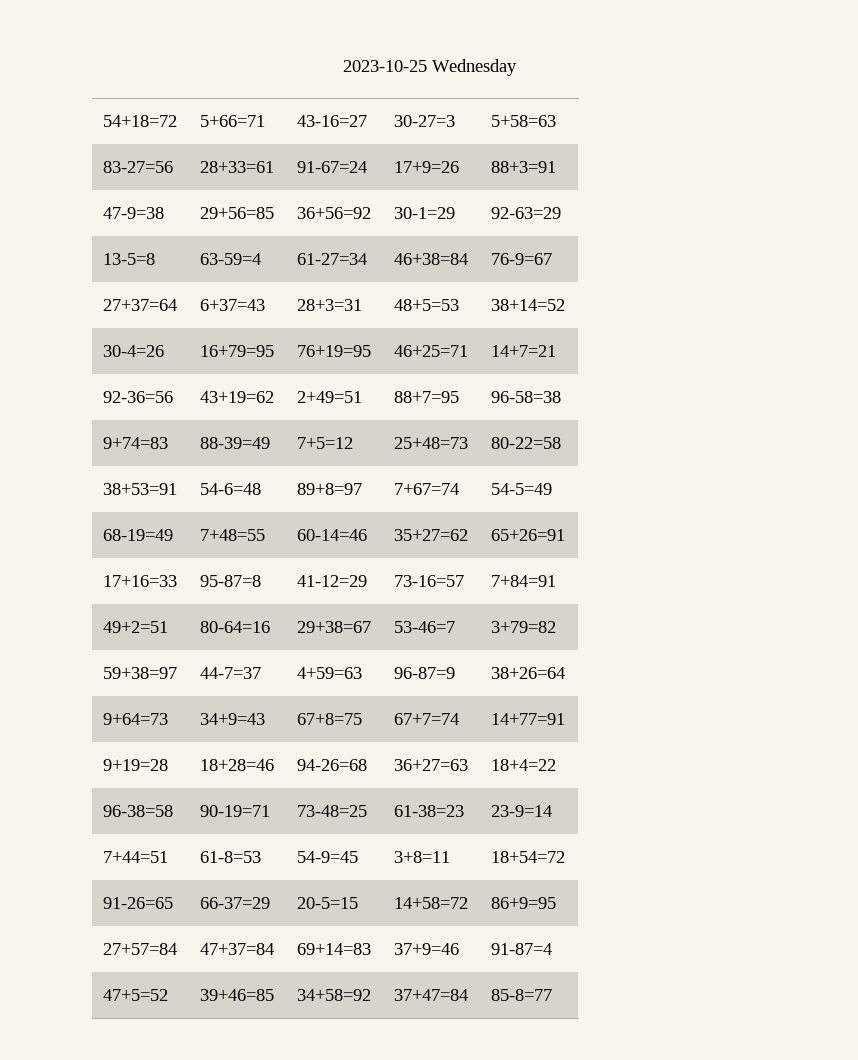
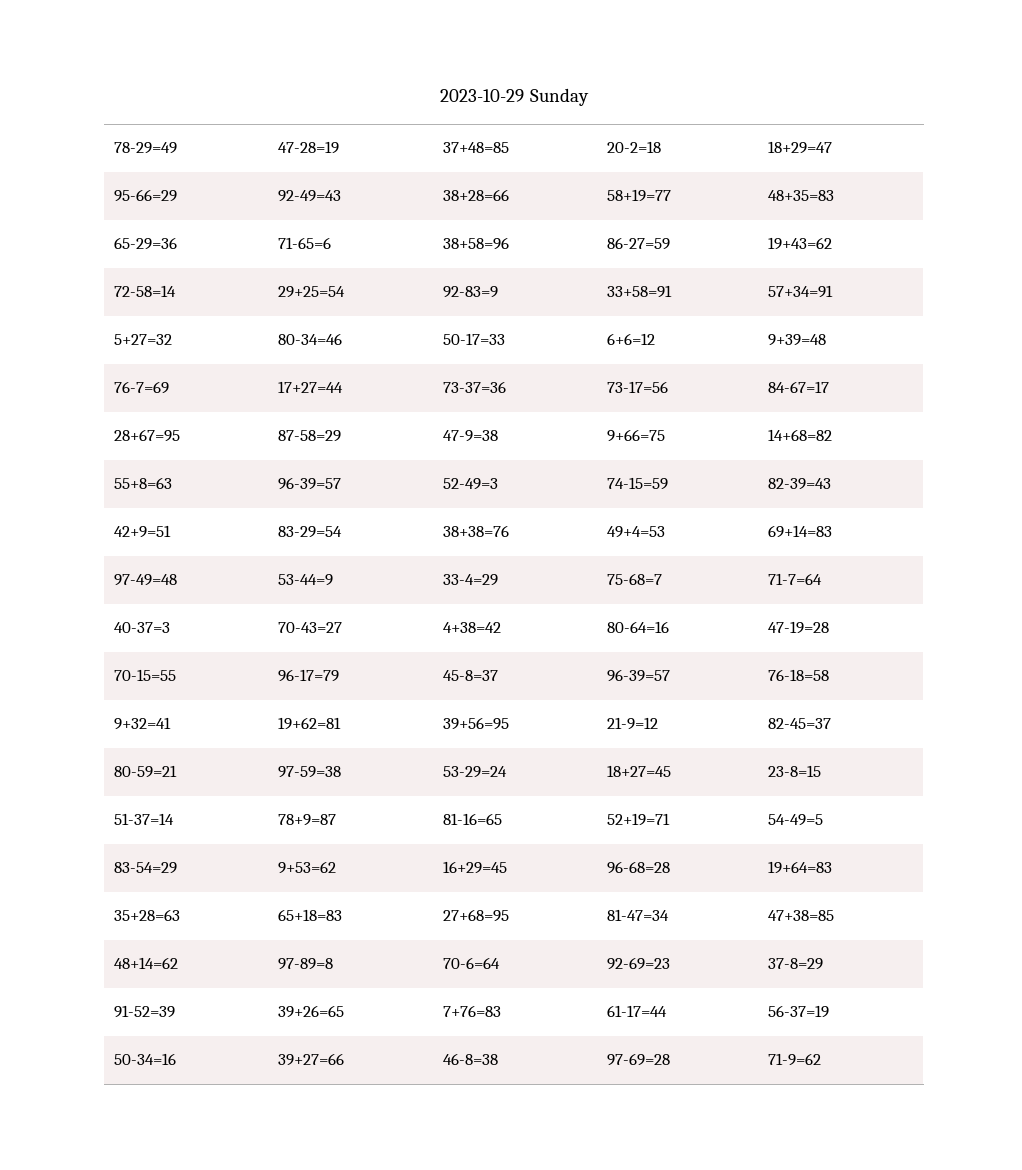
- 2023-10-25 Wednesday
- 54+18=72 | 5+66=71 | 43-16=27 | 30-27=3 | 5+58=63
- 83-27=56 | 28+33=61 | 91-67=24 | 17+9=26 | 88+3=91
- 47-9=38 | 29+56=85 | 36+56=92 | 30-1=29 | 92-63=29
- 13-5=8 | 63-59=4 | 61-27=34 | 46+38=84 | 76-9=67
- 27+37=64 | 6+37=43 | 28+3=31 | 48+5=53 | 38+14=52
- 30-4=26 | 16+79=95 | 76+19=95 | 46+25=71 | 14+7=21
- 92-36=56 | 43+19=62 | 2+49=51 | 88+7=95 | 96-58=38
- 9+74=83 | 88-39=49 | 7+5=12 | 25+48=73 | 80-22=58
- 38+53=91 | 54-6=48 | 89+8=97 | 7+67=74 | 54-5=49
- 68-19=49 | 7+48=55 | 60-14=46 | 35+27=62 | 65+26=91
- 17+16=33 | 95-87=8 | 41-12=29 | 73-16=57 | 7+84=91
- 49+2=51 | 80-64=16 | 29+38=67 | 53-46=7 | 3+79=82
- 59+38=97 | 44-7=37 | 4+59=63 | 96-87=9 | 38+26=64
- 9+64=73 | 34+9=43 | 67+8=75 | 67+7=74 | 14+77=91
- 9+19=28 | 18+28=46 | 94-26=68 | 36+27=63 | 18+4=22
- 96-38=58 | 90-19=71 | 73-48=25 | 61-38=23 | 23-9=14
- 7+44=51 | 61-8=53 | 54-9=45 | 3+8=11 | 18+54=72
- 91-26=65 | 66-37=29 | 20-5=15 | 14+58=72 | 86+9=95
- 27+57=84 | 47+37=84 | 69+14=83 | 37+9=46 | 91-87=4
- 47+5=52 | 39+46=85 | 34+58=92 | 37+47=84 | 85-8=77
+ 2023-10-29 Sunday
+ 78-29=49 | 47-28=19 | 37+48=85 | 20-2=18 | 18+29=47
+ 95-66=29 | 92-49=43 | 38+28=66 | 58+19=77 | 48+35=83
+ 65-29=36 | 71-65=6 | 38+58=96 | 86-27=59 | 19+43=62
+ 72-58=14 | 29+25=54 | 92-83=9 | 33+58=91 | 57+34=91
+ 5+27=32 | 80-34=46 | 50-17=33 | 6+6=12 | 9+39=48
+ 76-7=69 | 17+27=44 | 73-37=36 | 73-17=56 | 84-67=17
+ 28+67=95 | 87-58=29 | 47-9=38 | 9+66=75 | 14+68=82
+ 55+8=63 | 96-39=57 | 52-49=3 | 74-15=59 | 82-39=43
+ 42+9=51 | 83-29=54 | 38+38=76 | 49+4=53 | 69+14=83
+ 97-49=48 | 53-44=9 | 33-4=29 | 75-68=7 | 71-7=64
+ 40-37=3 | 70-43=27 | 4+38=42 | 80-64=16 | 47-19=28
+ 70-15=55 | 96-17=79 | 45-8=37 | 96-39=57 | 76-18=58
+ 9+32=41 | 19+62=81 | 39+56=95 | 21-9=12 | 82-45=37
+ 80-59=21 | 97-59=38 | 53-29=24 | 18+27=45 | 23-8=15
+ 51-37=14 | 78+9=87 | 81-16=65 | 52+19=71 | 54-49=5
+ 83-54=29 | 9+53=62 | 16+29=45 | 96-68=28 | 19+64=83
+ 35+28=63 | 65+18=83 | 27+68=95 | 81-47=34 | 47+38=85
+ 48+14=62 | 97-89=8 | 70-6=64 | 92-69=23 | 37-8=29
+ 91-52=39 | 39+26=65 | 7+76=83 | 61-17=44 | 56-37=19
+ 50-34=16 | 39+27=66 | 46-8=38 | 97-69=28 | 71-9=62

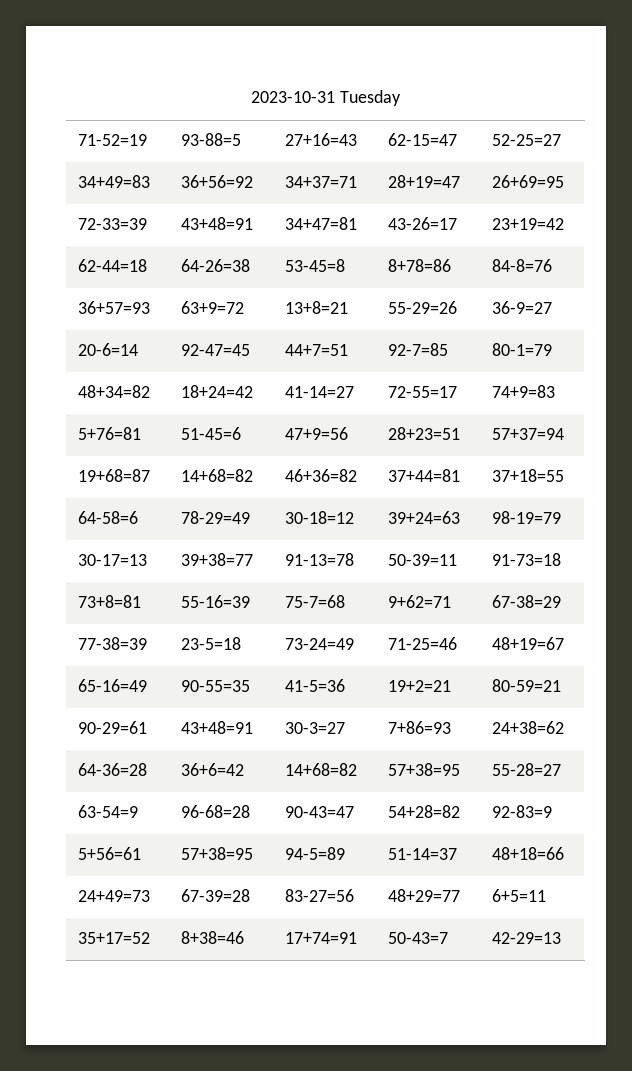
- 2023-10-29 Sunday
- 78-29=49 | 47-28=19 | 37+48=85 | 20-2=18 | 18+29=47
- 95-66=29 | 92-49=43 | 38+28=66 | 58+19=77 | 48+35=83
- 65-29=36 | 71-65=6 | 38+58=96 | 86-27=59 | 19+43=62
- 72-58=14 | 29+25=54 | 92-83=9 | 33+58=91 | 57+34=91
- 5+27=32 | 80-34=46 | 50-17=33 | 6+6=12 | 9+39=48
- 76-7=69 | 17+27=44 | 73-37=36 | 73-17=56 | 84-67=17
- 28+67=95 | 87-58=29 | 47-9=38 | 9+66=75 | 14+68=82
- 55+8=63 | 96-39=57 | 52-49=3 | 74-15=59 | 82-39=43
- 42+9=51 | 83-29=54 | 38+38=76 | 49+4=53 | 69+14=83
- 97-49=48 | 53-44=9 | 33-4=29 | 75-68=7 | 71-7=64
- 40-37=3 | 70-43=27 | 4+38=42 | 80-64=16 | 47-19=28
- 70-15=55 | 96-17=79 | 45-8=37 | 96-39=57 | 76-18=58
- 9+32=41 | 19+62=81 | 39+56=95 | 21-9=12 | 82-45=37
- 80-59=21 | 97-59=38 | 53-29=24 | 18+27=45 | 23-8=15
- 51-37=14 | 78+9=87 | 81-16=65 | 52+19=71 | 54-49=5
- 83-54=29 | 9+53=62 | 16+29=45 | 96-68=28 | 19+64=83
- 35+28=63 | 65+18=83 | 27+68=95 | 81-47=34 | 47+38=85
- 48+14=62 | 97-89=8 | 70-6=64 | 92-69=23 | 37-8=29
- 91-52=39 | 39+26=65 | 7+76=83 | 61-17=44 | 56-37=19
- 50-34=16 | 39+27=66 | 46-8=38 | 97-69=28 | 71-9=62
+ 2023-10-31 Tuesday
+ 71-52=19 | 93-88=5 | 27+16=43 | 62-15=47 | 52-25=27
+ 34+49=83 | 36+56=92 | 34+37=71 | 28+19=47 | 26+69=95
+ 72-33=39 | 43+48=91 | 34+47=81 | 43-26=17 | 23+19=42
+ 62-44=18 | 64-26=38 | 53-45=8 | 8+78=86 | 84-8=76
+ 36+57=93 | 63+9=72 | 13+8=21 | 55-29=26 | 36-9=27
+ 20-6=14 | 92-47=45 | 44+7=51 | 92-7=85 | 80-1=79
+ 48+34=82 | 18+24=42 | 41-14=27 | 72-55=17 | 74+9=83
+ 5+76=81 | 51-45=6 | 47+9=56 | 28+23=51 | 57+37=94
+ 19+68=87 | 14+68=82 | 46+36=82 | 37+44=81 | 37+18=55
+ 64-58=6 | 78-29=49 | 30-18=12 | 39+24=63 | 98-19=79
+ 30-17=13 | 39+38=77 | 91-13=78 | 50-39=11 | 91-73=18
+ 73+8=81 | 55-16=39 | 75-7=68 | 9+62=71 | 67-38=29
+ 77-38=39 | 23-5=18 | 73-24=49 | 71-25=46 | 48+19=67
+ 65-16=49 | 90-55=35 | 41-5=36 | 19+2=21 | 80-59=21
+ 90-29=61 | 43+48=91 | 30-3=27 | 7+86=93 | 24+38=62
+ 64-36=28 | 36+6=42 | 14+68=82 | 57+38=95 | 55-28=27
+ 63-54=9 | 96-68=28 | 90-43=47 | 54+28=82 | 92-83=9
+ 5+56=61 | 57+38=95 | 94-5=89 | 51-14=37 | 48+18=66
+ 24+49=73 | 67-39=28 | 83-27=56 | 48+29=77 | 6+5=11
+ 35+17=52 | 8+38=46 | 17+74=91 | 50-43=7 | 42-29=13

